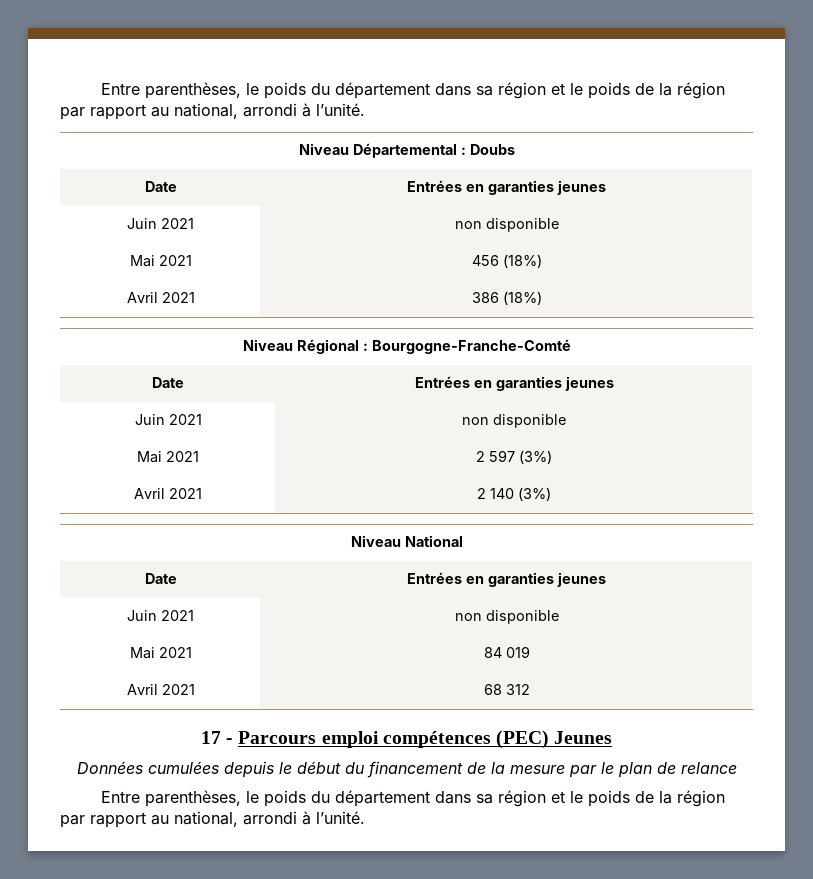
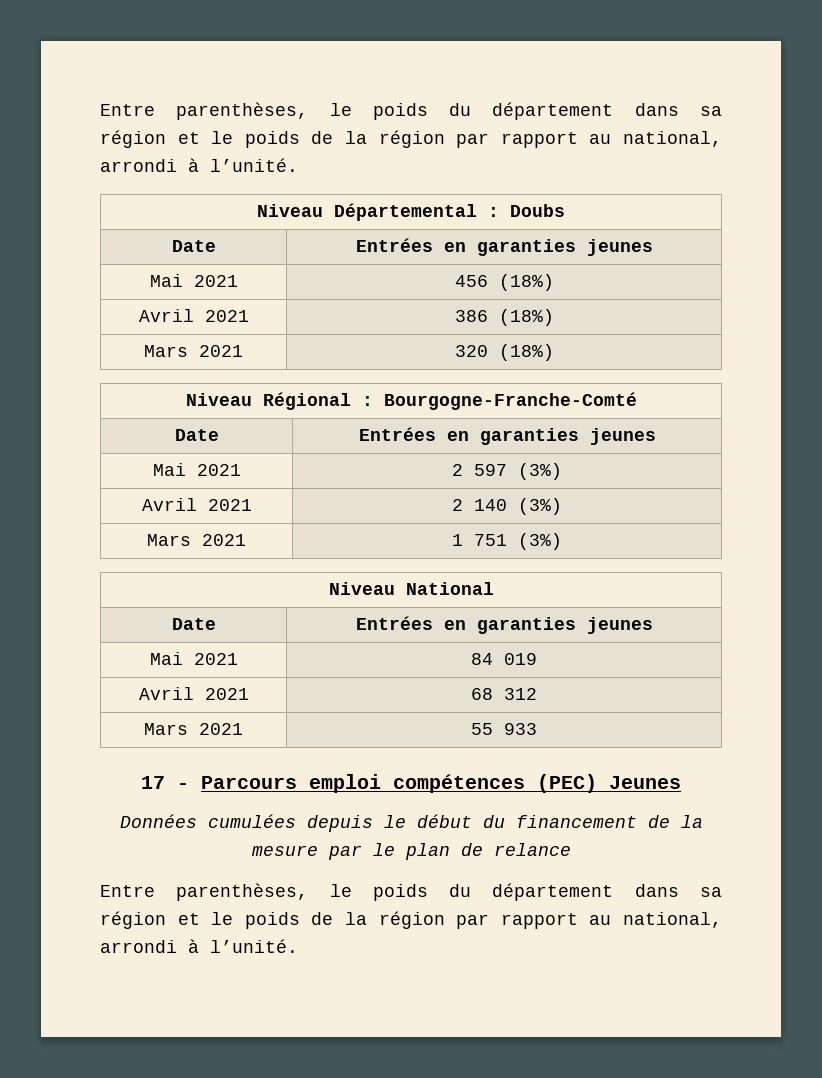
  Niveau Départemental : Doubs
  Date | Entrées en garanties jeunes
- Juin 2021 | non disponible
+ Mars 2021 | 320 (18%)
  Niveau Régional : Bourgogne-Franche-Comté
  Date | Entrées en garanties jeunes
- Juin 2021 | non disponible
+ Mars 2021 | 1 751 (3%)
  Niveau National
  Date | Entrées en garanties jeunes
- Juin 2021 | non disponible
+ Mars 2021 | 55 933

